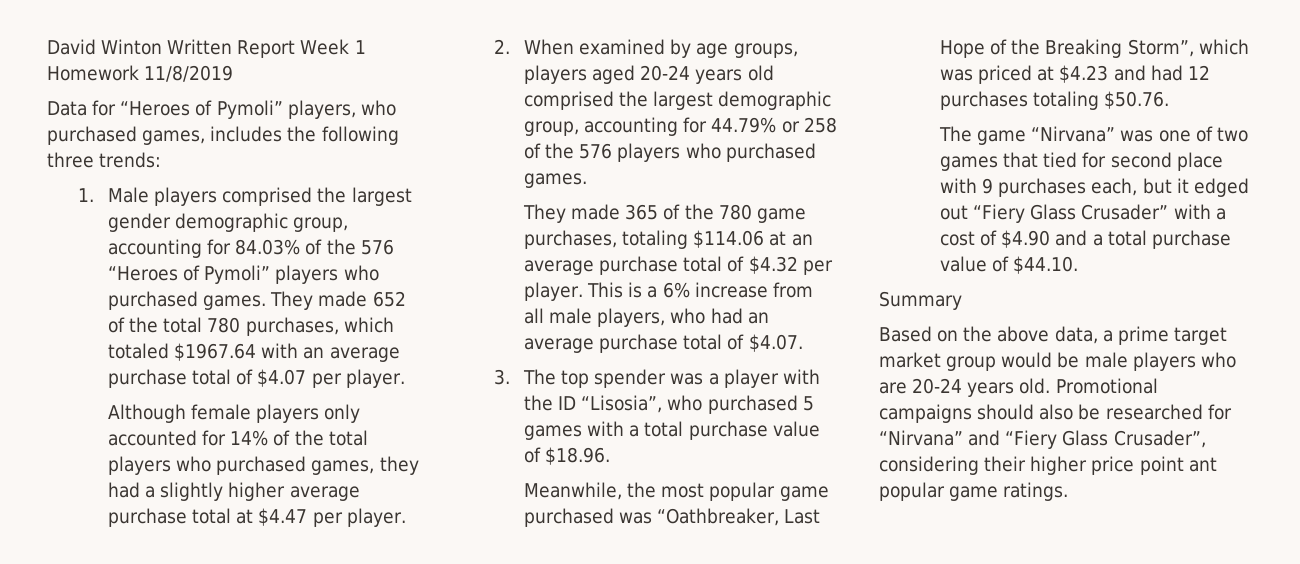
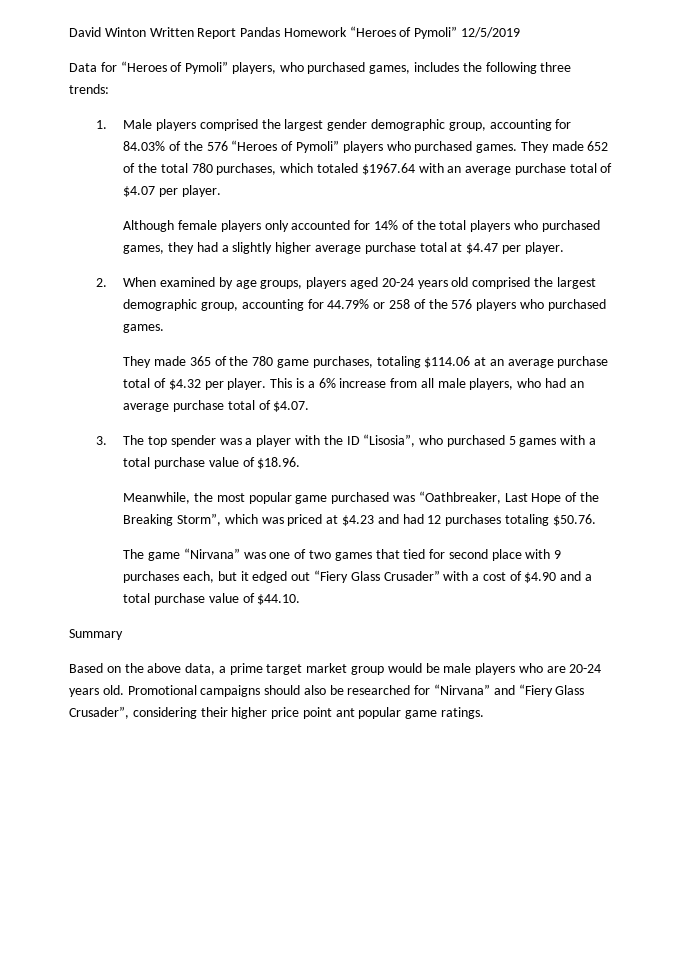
- David Winton Written Report Week 1 Homework 11/8/2019
+ David Winton Written Report Pandas Homework “Heroes of Pymoli” 12/5/2019

